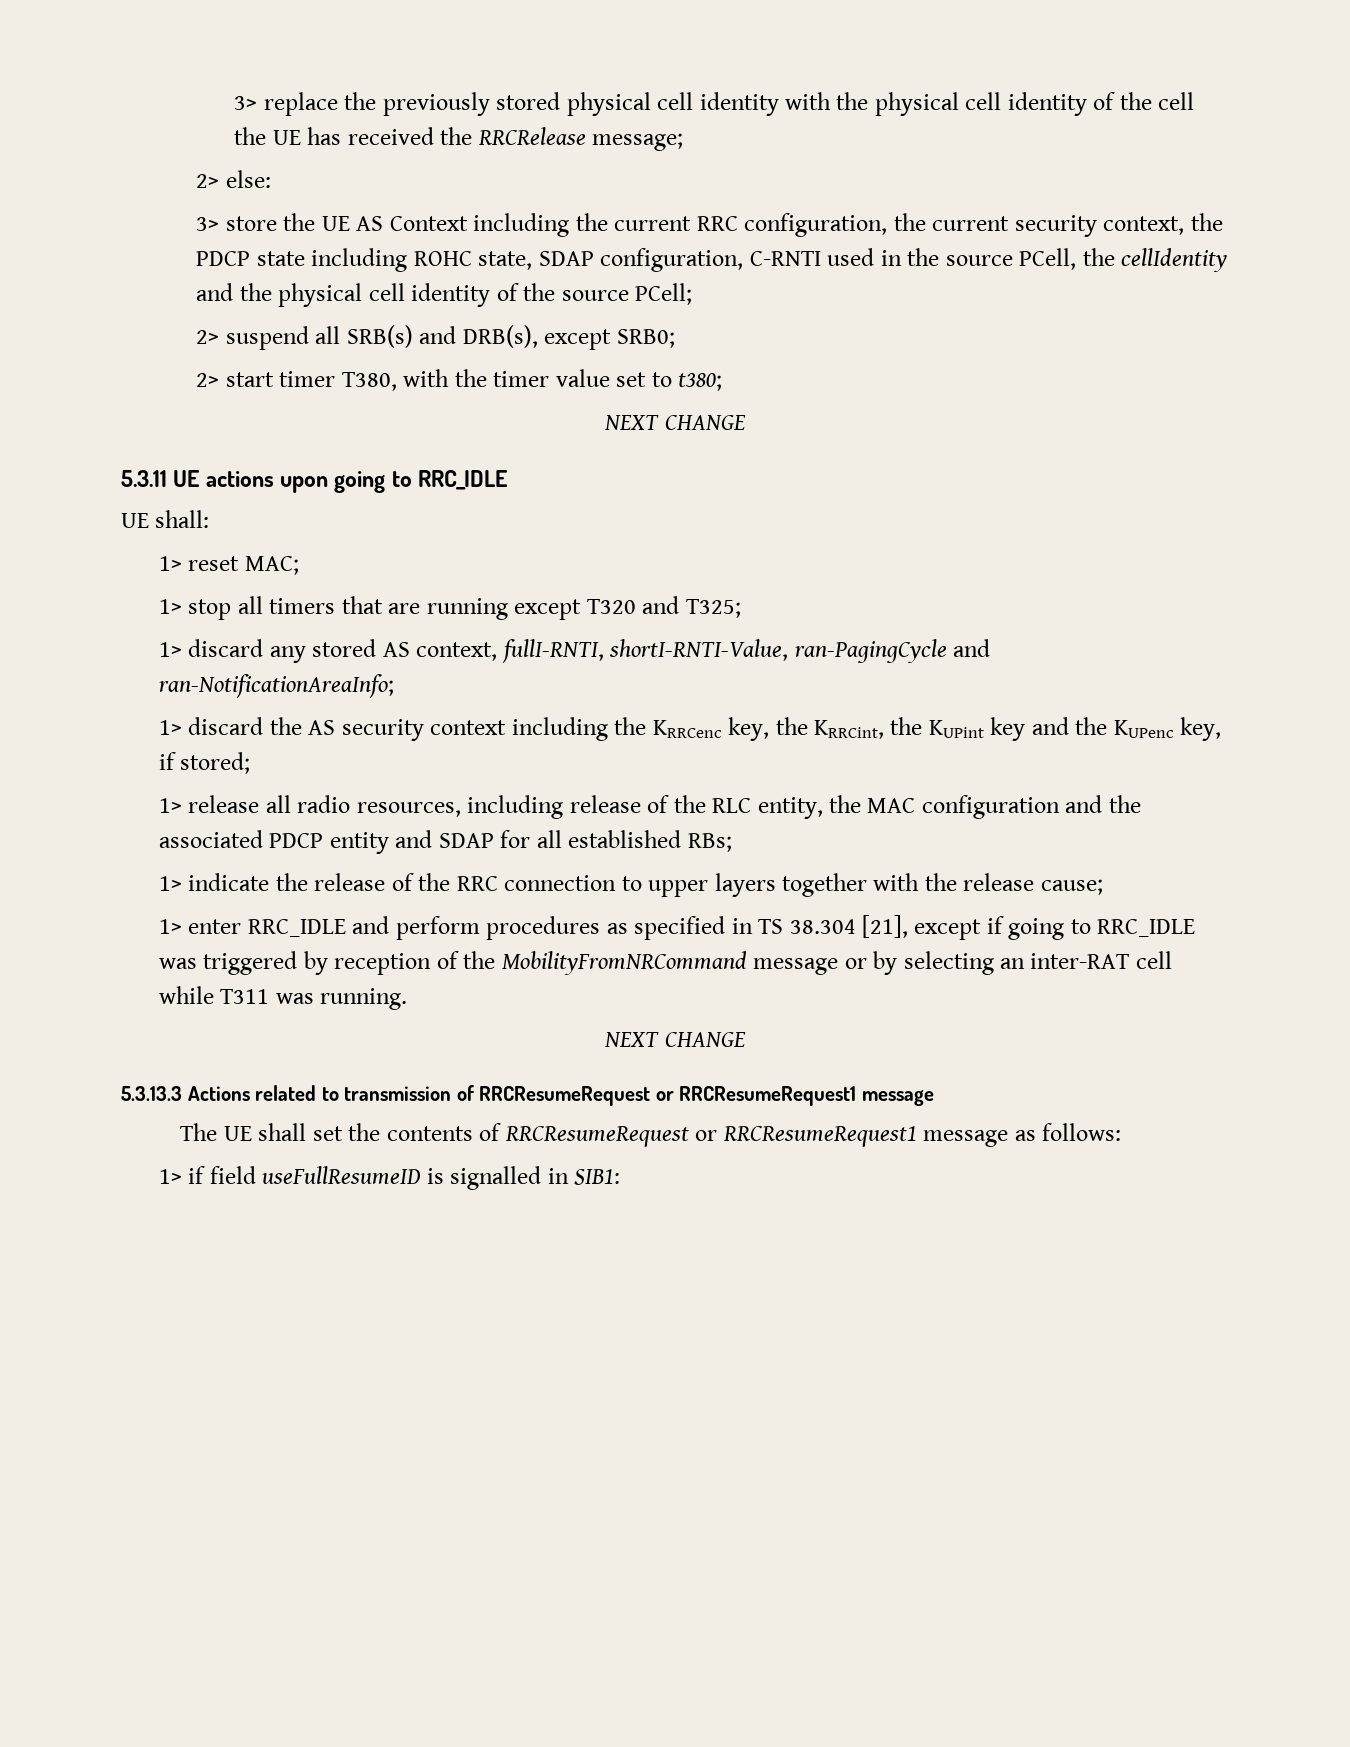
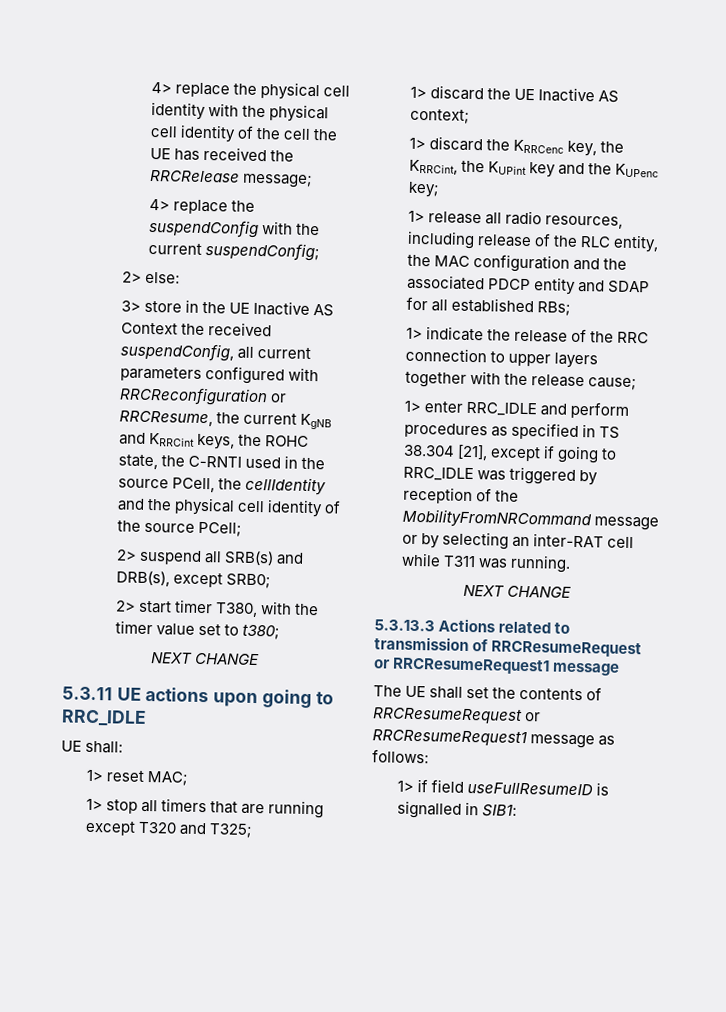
- 3> replace the previously stored physical cell identity with the physical cell identity of the cell the UE has received the RRCRelease message;
+ 4> replace the physical cell identity with the physical cell identity of the cell the UE has received the RRCRelease message;
+ 4> replace the suspendConfig with the current suspendConfig;
- 3> store the UE AS Context including the current RRC configuration, the current security context, the PDCP state including ROHC state, SDAP configuration, C-RNTI used in the source PCell, the cellIdentity and the physical cell identity of the source PCell;
+ 3> store in the UE Inactive AS Context the received suspendConfig, all current parameters configured with RRCReconfiguration or RRCResume, the current KgNB and KRRCint keys, the ROHC state, the C-RNTI used in the source PCell, the cellIdentity and the physical cell identity of the source PCell;
- 1> discard any stored AS context, fullI-RNTI, shortI-RNTI-Value, ran-PagingCycle and ran-NotificationAreaInfo;
- 1> discard the AS security context including the KRRCenc key, the KRRCint, the KUPint key and the KUPenc key, if stored;
+ 1> discard the UE Inactive AS context;
+ 1> discard the KRRCenc key, the KRRCint, the KUPint key and the KUPenc key;

